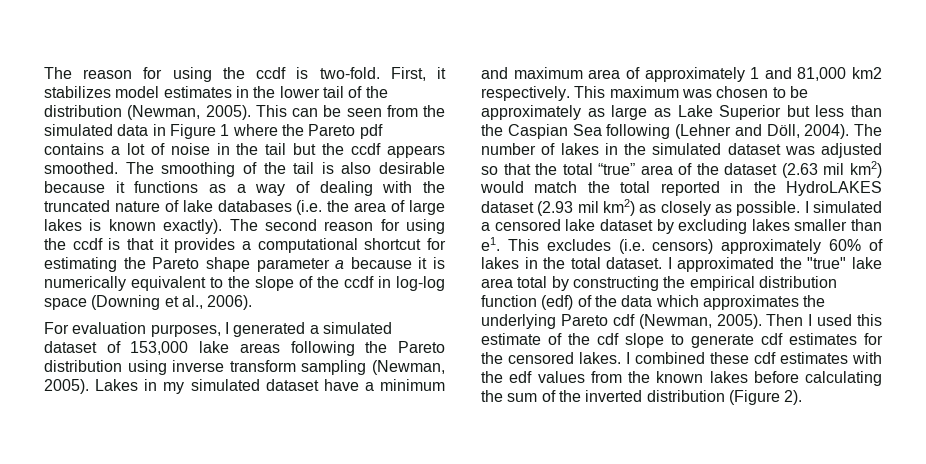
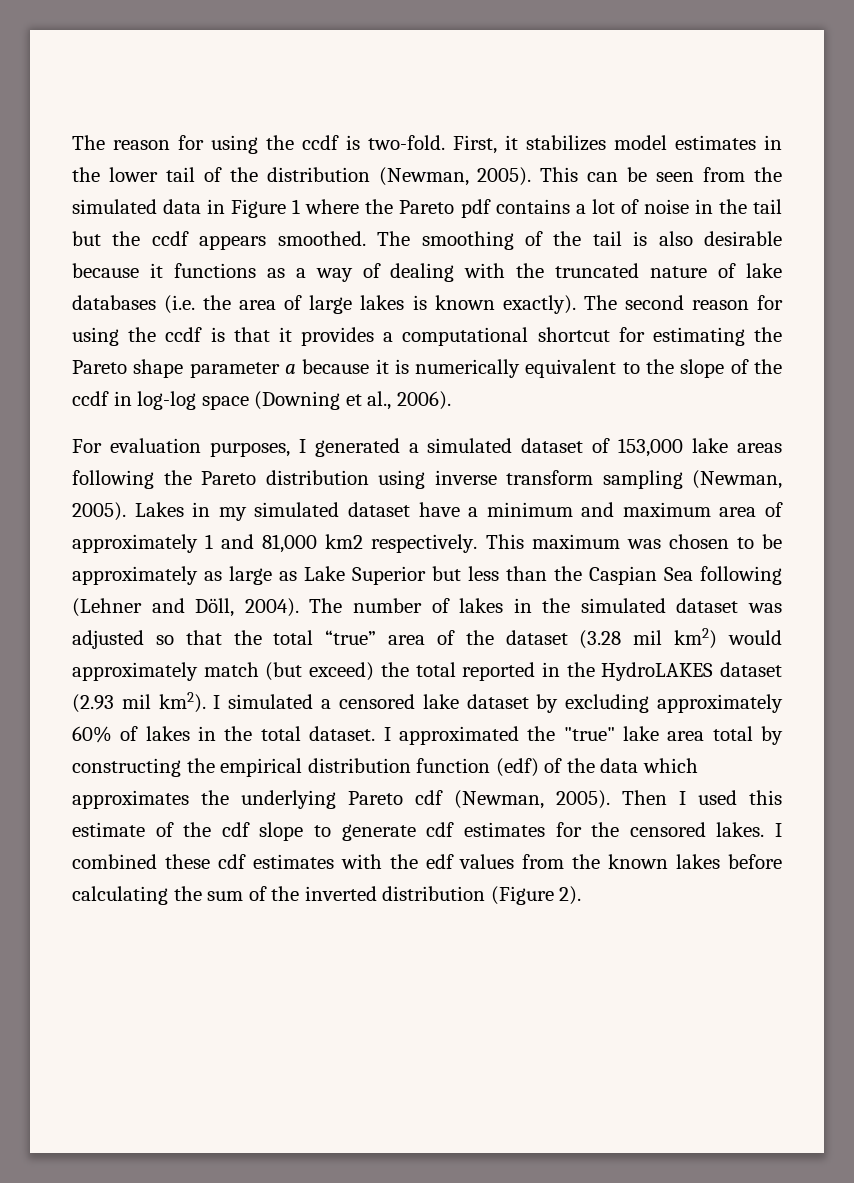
- The number of lakes in the simulated dataset was adjusted so that the total “true” area of the dataset (2.63 mil km2) would match the total reported in the HydroLAKES dataset (2.93 mil km2) as closely as possible.
+ The number of lakes in the simulated dataset was adjusted so that the total “true” area of the dataset (3.28 mil km2) would approximately match (but exceed) the total reported in the HydroLAKES dataset (2.93 mil km2).
- I simulated a censored lake dataset by excluding lakes smaller than e1. This excludes (i.e. censors) approximately 60% of lakes in the total dataset.
+ I simulated a censored lake dataset by excluding approximately 60% of lakes in the total dataset.

